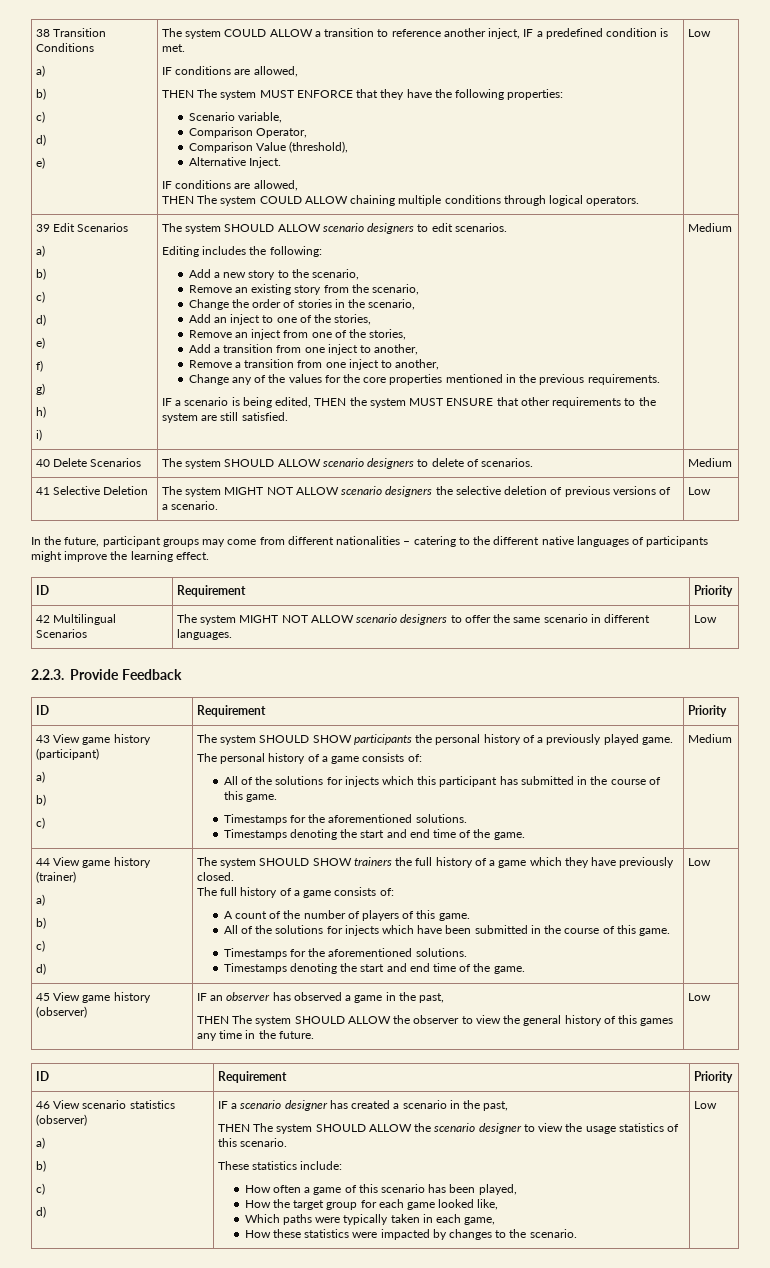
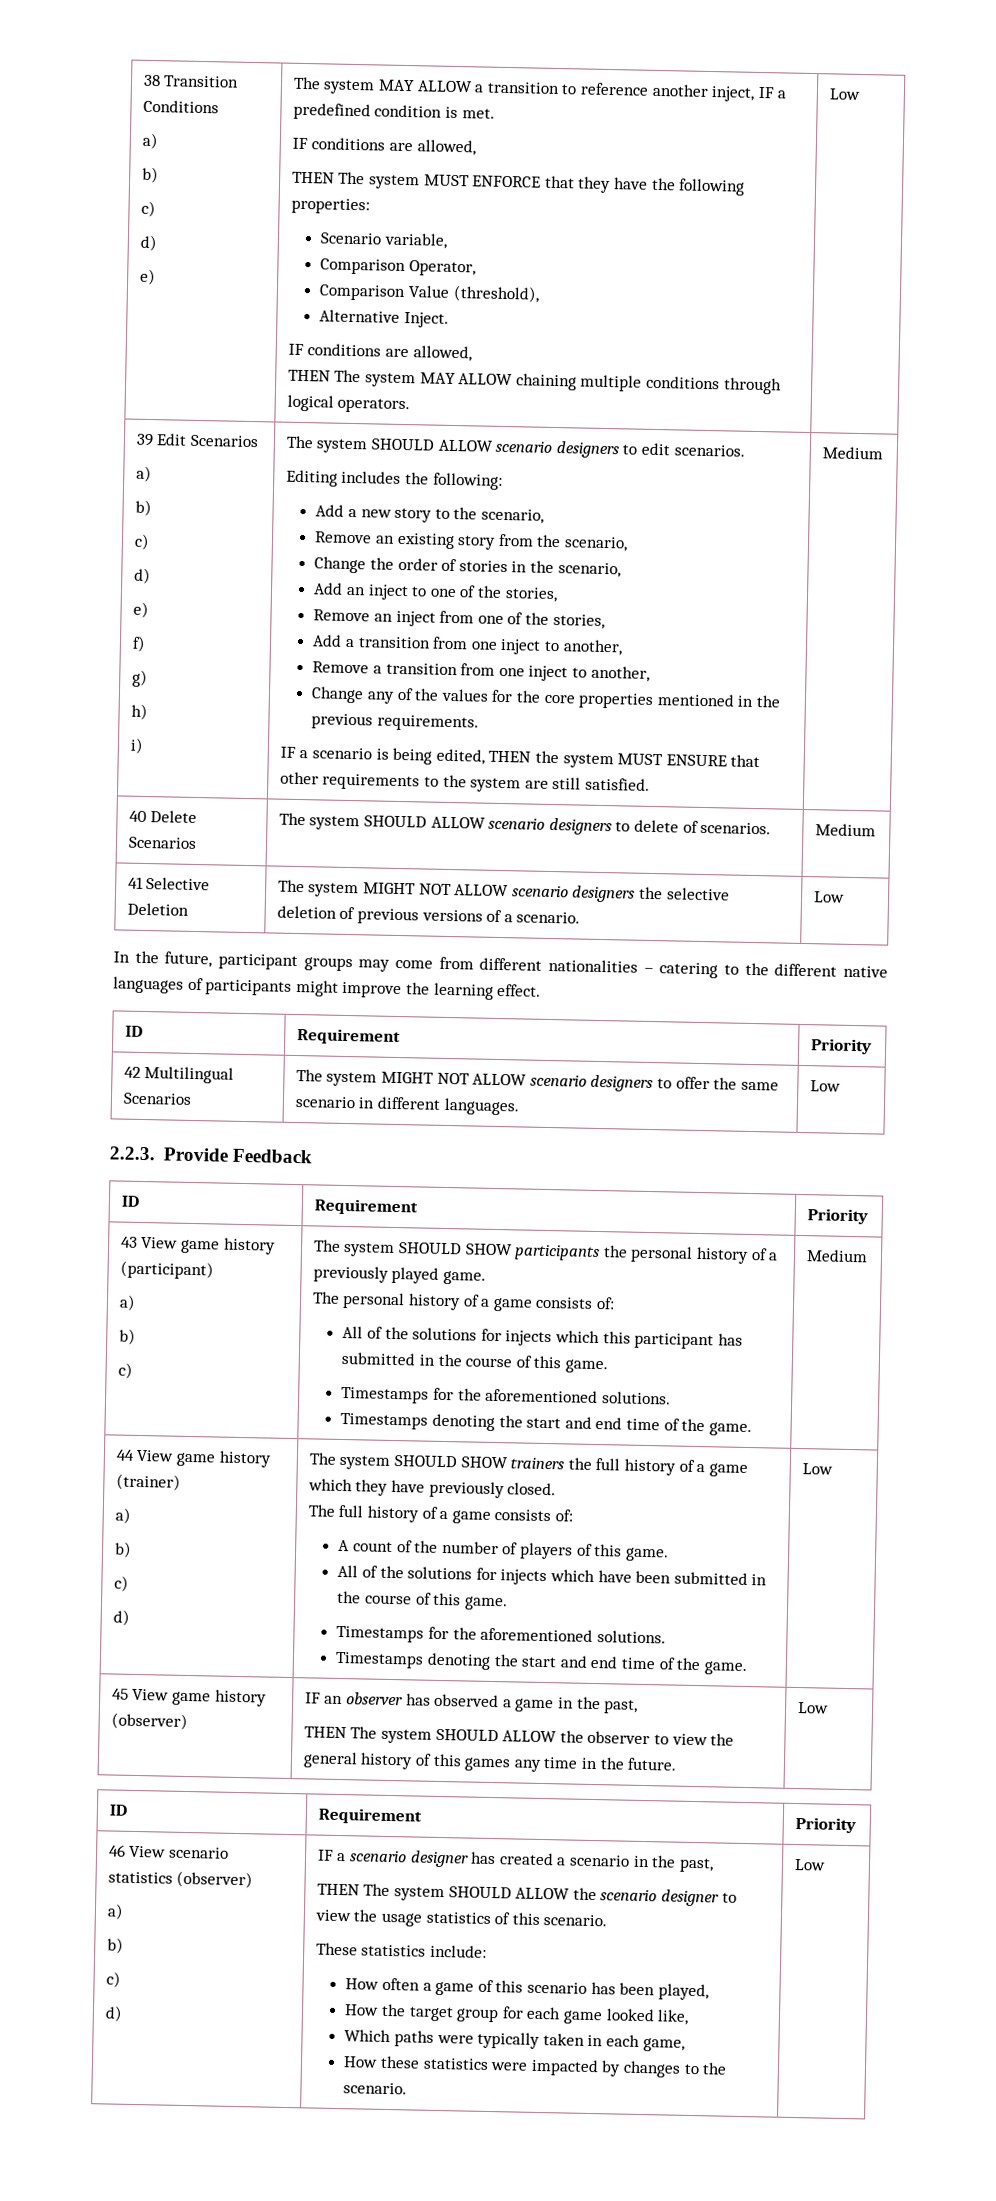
- The system COULD ALLOW a transition to reference another inject, IF a predefined condition is met.
+ The system MAY ALLOW a transition to reference another inject, IF a predefined condition is met.
- THEN The system COULD ALLOW chaining multiple conditions through logical operators.
+ THEN The system MAY ALLOW chaining multiple conditions through logical operators.

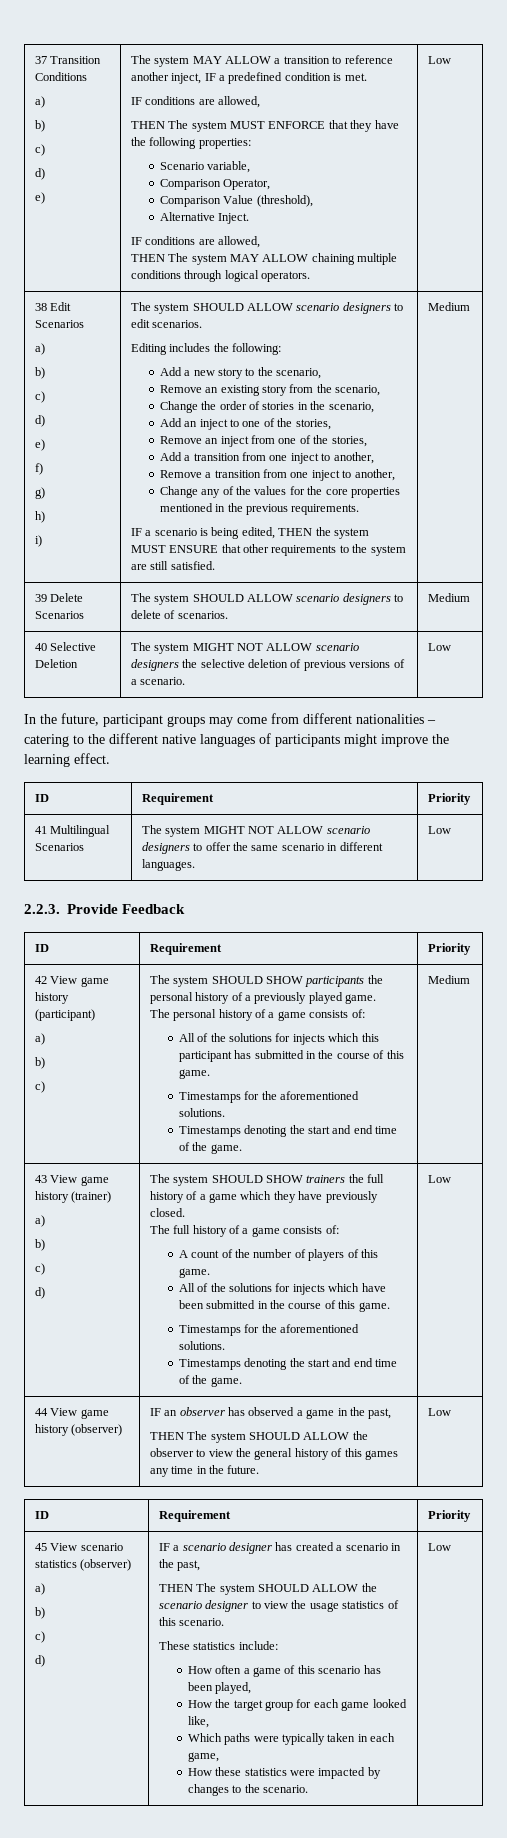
- 38 Transition Conditions
+ 37 Transition Conditions
- 39 Edit Scenarios
+ 38 Edit Scenarios
- 40 Delete Scenarios | The system SHOULD ALLOW scenario designers to delete of scenarios. | Medium
+ 39 Delete Scenarios | The system SHOULD ALLOW scenario designers to delete of scenarios. | Medium
- 41 Selective Deletion | The system MIGHT NOT ALLOW scenario designers the selective deletion of previous versions of a scenario. | Low
+ 40 Selective Deletion | The system MIGHT NOT ALLOW scenario designers the selective deletion of previous versions of a scenario. | Low
- 42 Multilingual Scenarios | The system MIGHT NOT ALLOW scenario designers to offer the same scenario in different languages. | Low
+ 41 Multilingual Scenarios | The system MIGHT NOT ALLOW scenario designers to offer the same scenario in different languages. | Low
- 43 View game history (participant)
+ 42 View game history (participant)
- 44 View game history (trainer)
+ 43 View game history (trainer)
- 45 View game history (observer) | IF an observer has observed a game in the past,
+ 44 View game history (observer) | IF an observer has observed a game in the past,
- 46 View scenario statistics (observer)
+ 45 View scenario statistics (observer)

